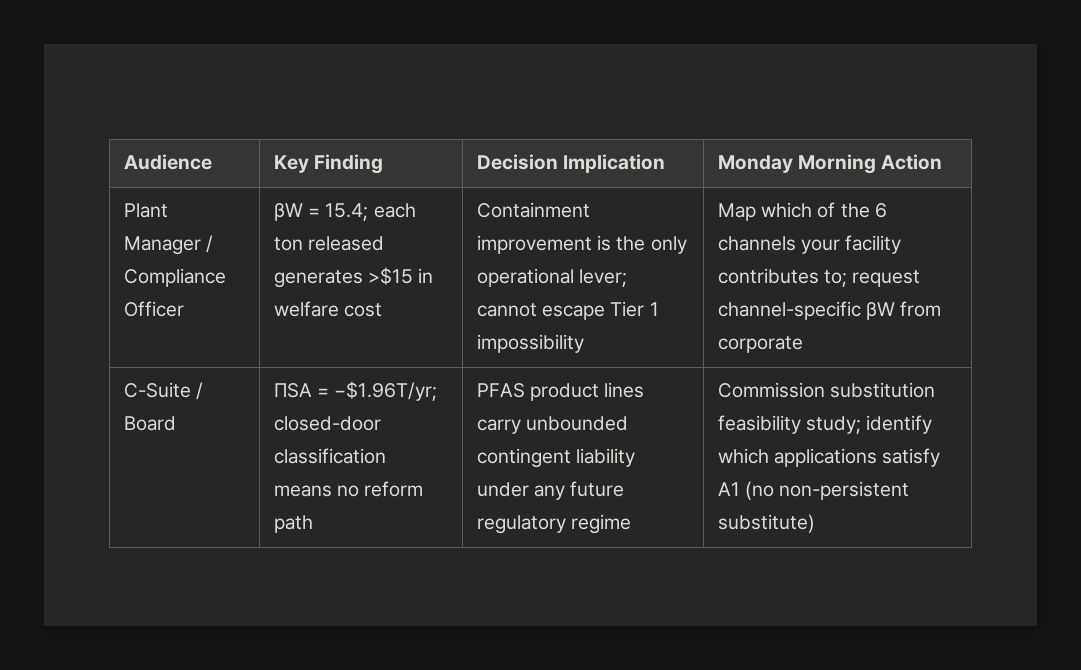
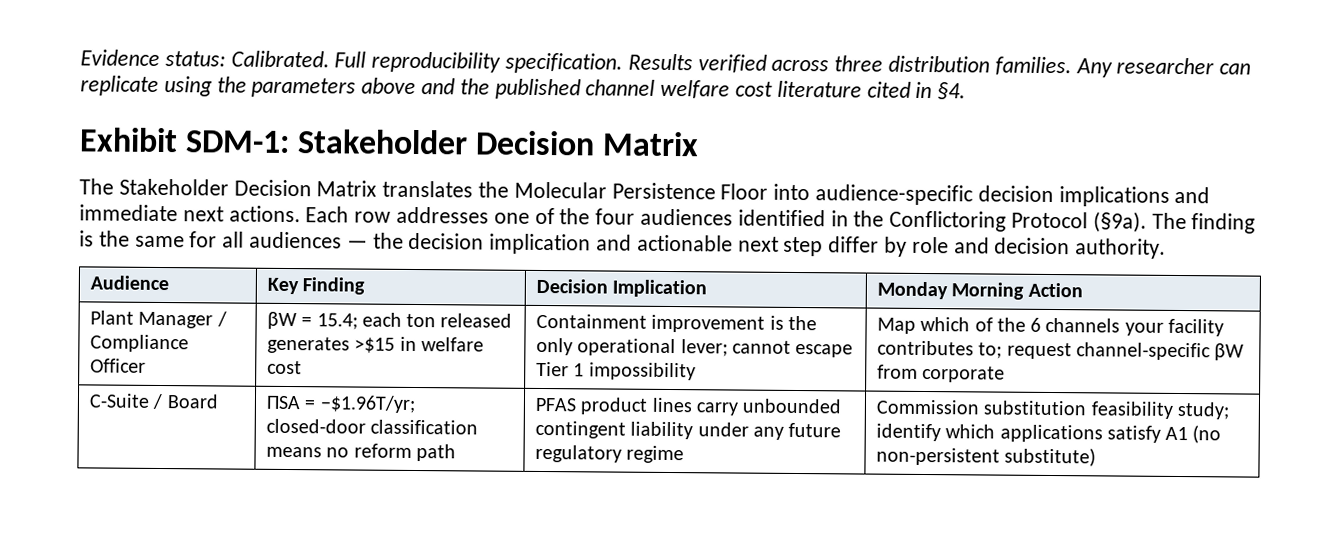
+ Evidence status: Calibrated. Full reproducibility specification. Results verified across three distribution families. Any researcher can replicate using the parameters above and the published channel welfare cost literature cited in §4.
+ Exhibit SDM-1: Stakeholder Decision Matrix
+ The Stakeholder Decision Matrix translates the Molecular Persistence Floor into audience-specific decision implications and immediate next actions. Each row addresses one of the four audiences identified in the Conflictoring Protocol (§9a). The finding is the same for all audiences — the decision implication and actionable next step differ by role and decision authority.

